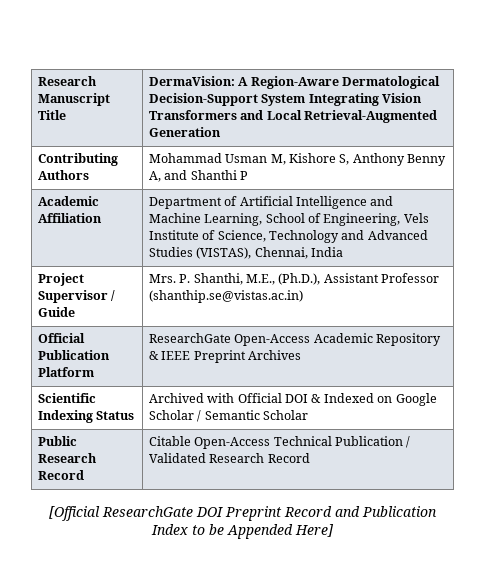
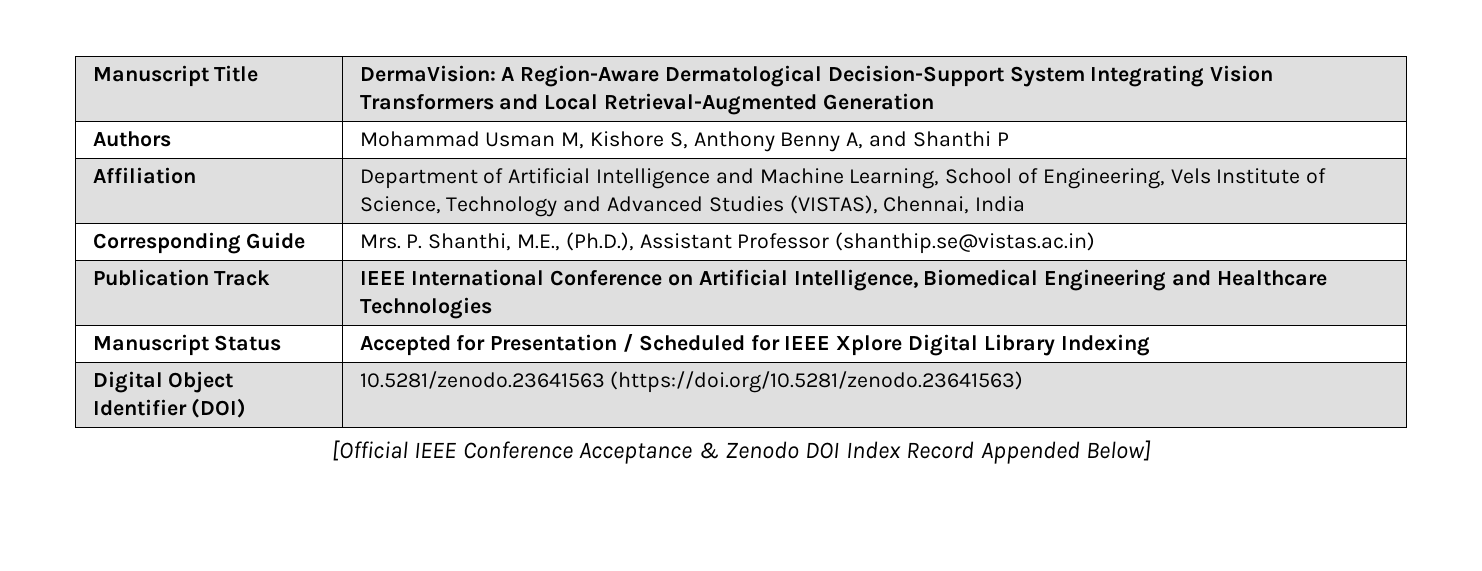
- Research Manuscript Title | DermaVision: A Region-Aware Dermatological Decision-Support System Integrating Vision Transformers and Local Retrieval-Augmented Generation
+ Manuscript Title | DermaVision: A Region-Aware Dermatological Decision-Support System Integrating Vision Transformers and Local Retrieval-Augmented Generation
- Contributing Authors | Mohammad Usman M, Kishore S, Anthony Benny A, and Shanthi P
+ Authors | Mohammad Usman M, Kishore S, Anthony Benny A, and Shanthi P
- Academic Affiliation | Department of Artificial Intelligence and Machine Learning, School of Engineering, Vels Institute of Science, Technology and Advanced Studies (VISTAS), Chennai, India
+ Affiliation | Department of Artificial Intelligence and Machine Learning, School of Engineering, Vels Institute of Science, Technology and Advanced Studies (VISTAS), Chennai, India
- Project Supervisor / Guide | Mrs. P. Shanthi, M.E., (Ph.D.), Assistant Professor (shanthip.se@vistas.ac.in)
+ Corresponding Guide | Mrs. P. Shanthi, M.E., (Ph.D.), Assistant Professor (shanthip.se@vistas.ac.in)
- Official Publication Platform | ResearchGate Open-Access Academic Repository & IEEE Preprint Archives
- Scientific Indexing Status | Archived with Official DOI & Indexed on Google Scholar / Semantic Scholar
- Public Research Record | Citable Open-Access Technical Publication / Validated Research Record
- [Official ResearchGate DOI Preprint Record and Publication Index to be Appended Here]
+ Publication Track | IEEE International Conference on Artificial Intelligence, Biomedical Engineering and Healthcare Technologies
+ Manuscript Status | Accepted for Presentation / Scheduled for IEEE Xplore Digital Library Indexing
+ Digital Object Identifier (DOI) | 10.5281/zenodo.23641563 (https://doi.org/10.5281/zenodo.23641563)
+ [Official IEEE Conference Acceptance & Zenodo DOI Index Record Appended Below]

